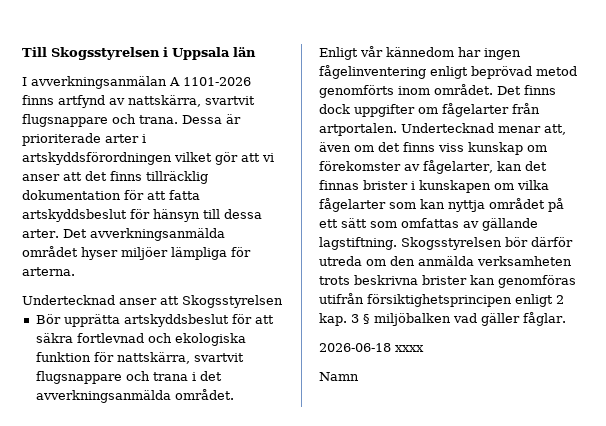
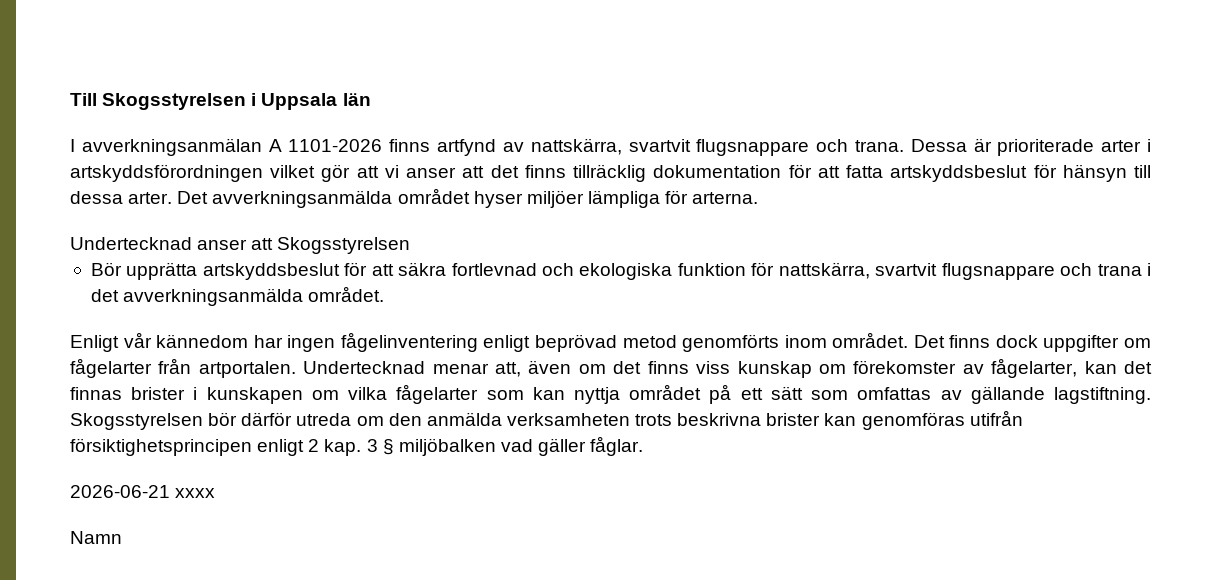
- 2026-06-18 xxxx
+ 2026-06-21 xxxx

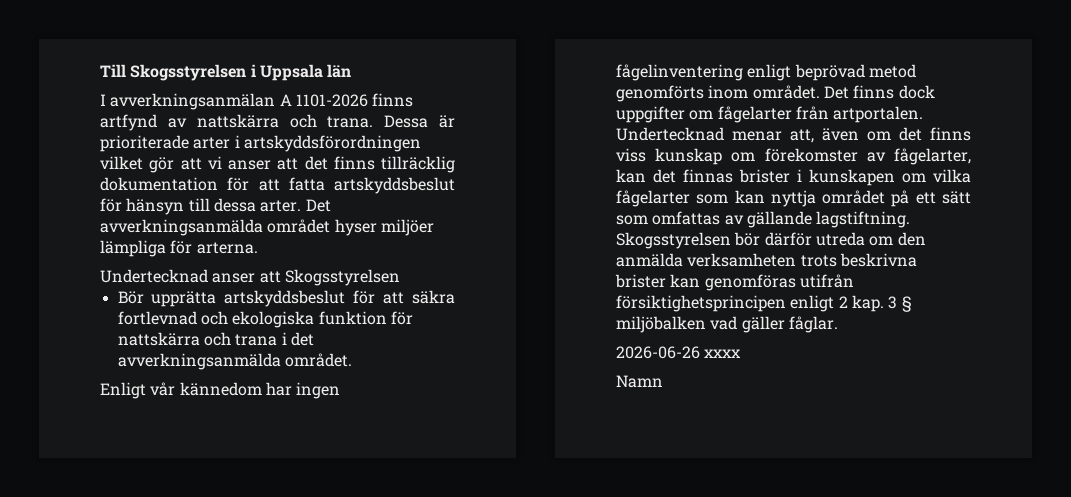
- I avverkningsanmälan A 1101-2026 finns artfynd av nattskärra, svartvit flugsnappare och trana.
+ I avverkningsanmälan A 1101-2026 finns artfynd av nattskärra och trana.
- Bör upprätta artskyddsbeslut för att säkra fortlevnad och ekologiska funktion för nattskärra, svartvit flugsnappare och trana i det avverkningsanmälda området.
+ Bör upprätta artskyddsbeslut för att säkra fortlevnad och ekologiska funktion för nattskärra och trana i det avverkningsanmälda området.
- 2026-06-21 xxxx
+ 2026-06-26 xxxx

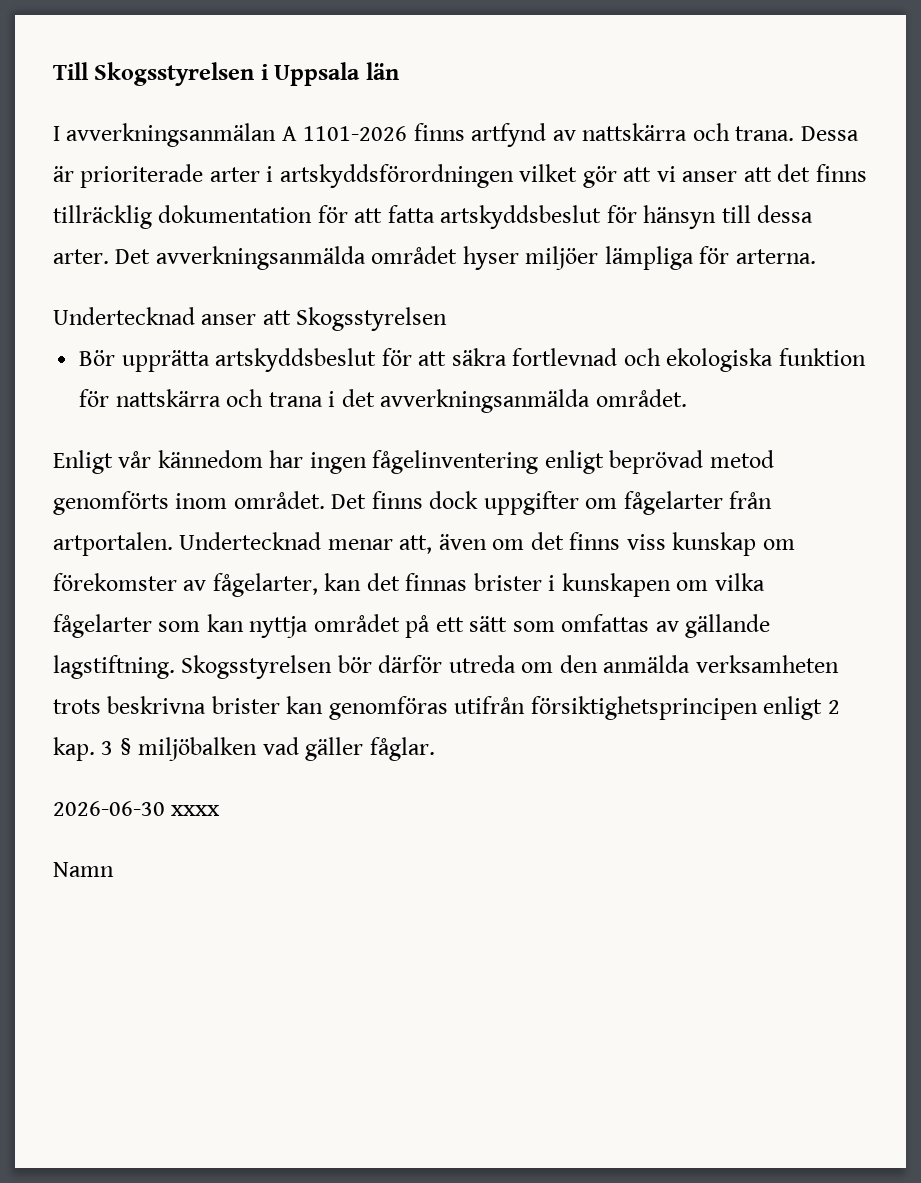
- 2026-06-26 xxxx
+ 2026-06-30 xxxx

